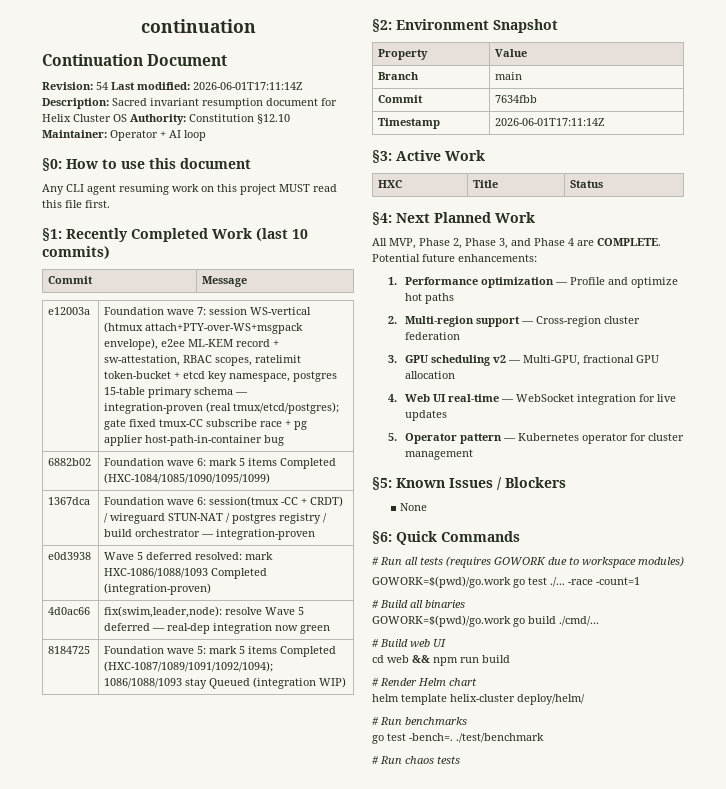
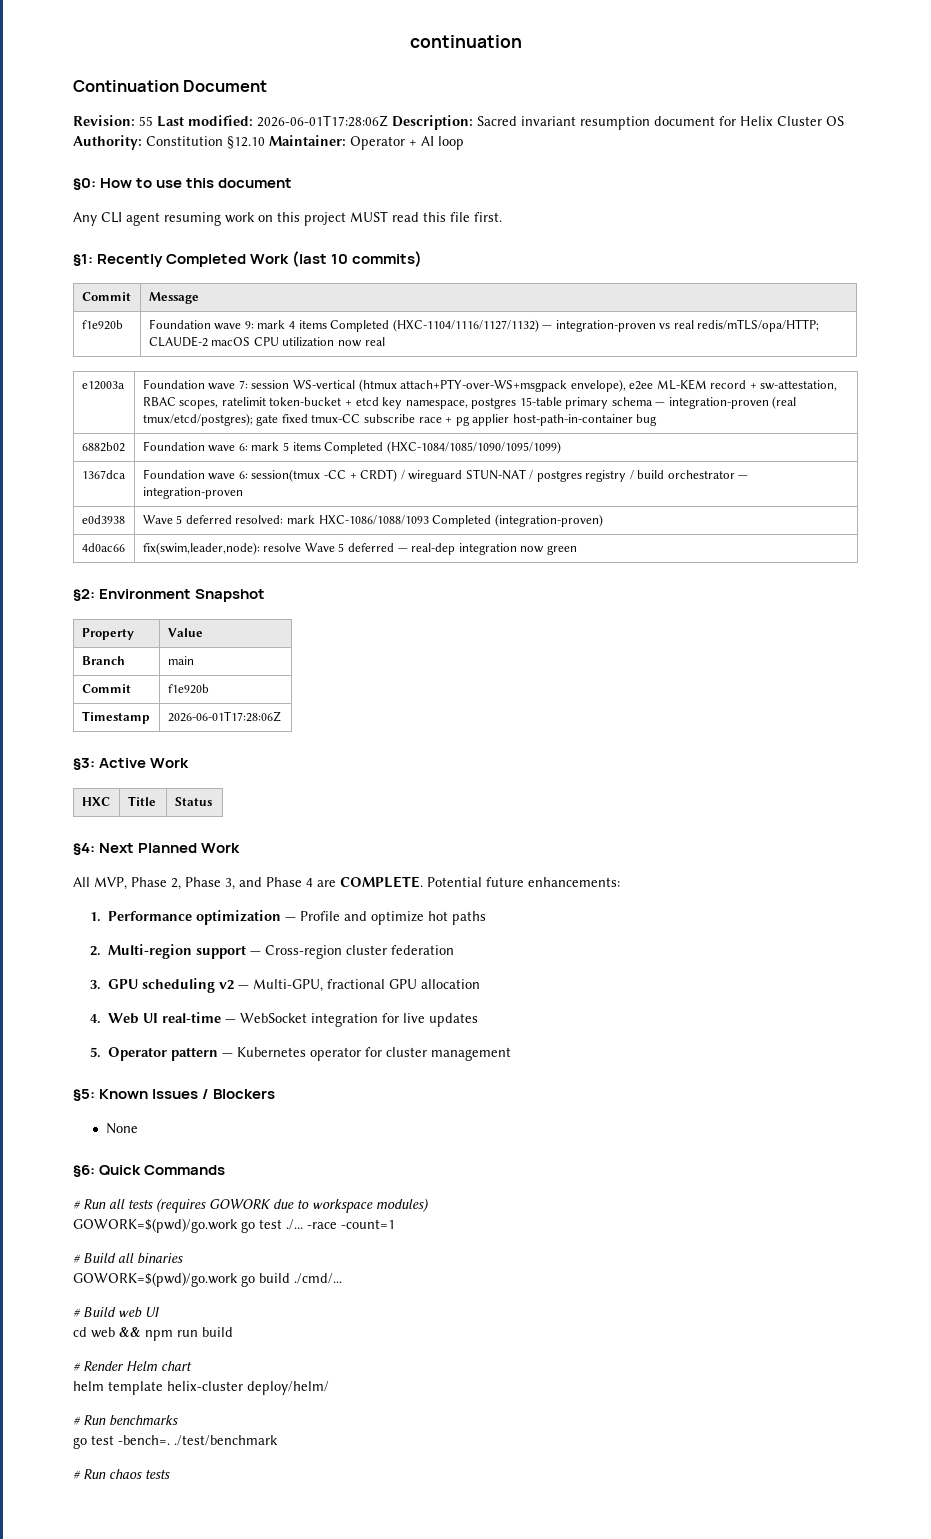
- Revision: 54 Last modified: 2026-06-01T17:11:14Z Description: Sacred invariant resumption document for Helix Cluster OS Authority: Constitution §12.10 Maintainer: Operator + AI loop
+ Revision: 55 Last modified: 2026-06-01T17:28:06Z Description: Sacred invariant resumption document for Helix Cluster OS Authority: Constitution §12.10 Maintainer: Operator + AI loop
+ f1e920b | Foundation wave 9: mark 4 items Completed (HXC-1104/1116/1127/1132) — integration-proven vs real redis/mTLS/opa/HTTP; CLAUDE-2 macOS CPU utilization now real
- 8184725 | Foundation wave 5: mark 5 items Completed (HXC-1087/1089/1091/1092/1094); 1086/1088/1093 stay Queued (integration WIP)
- Commit | 7634fbb
+ Commit | f1e920b
- Timestamp | 2026-06-01T17:11:14Z
+ Timestamp | 2026-06-01T17:28:06Z

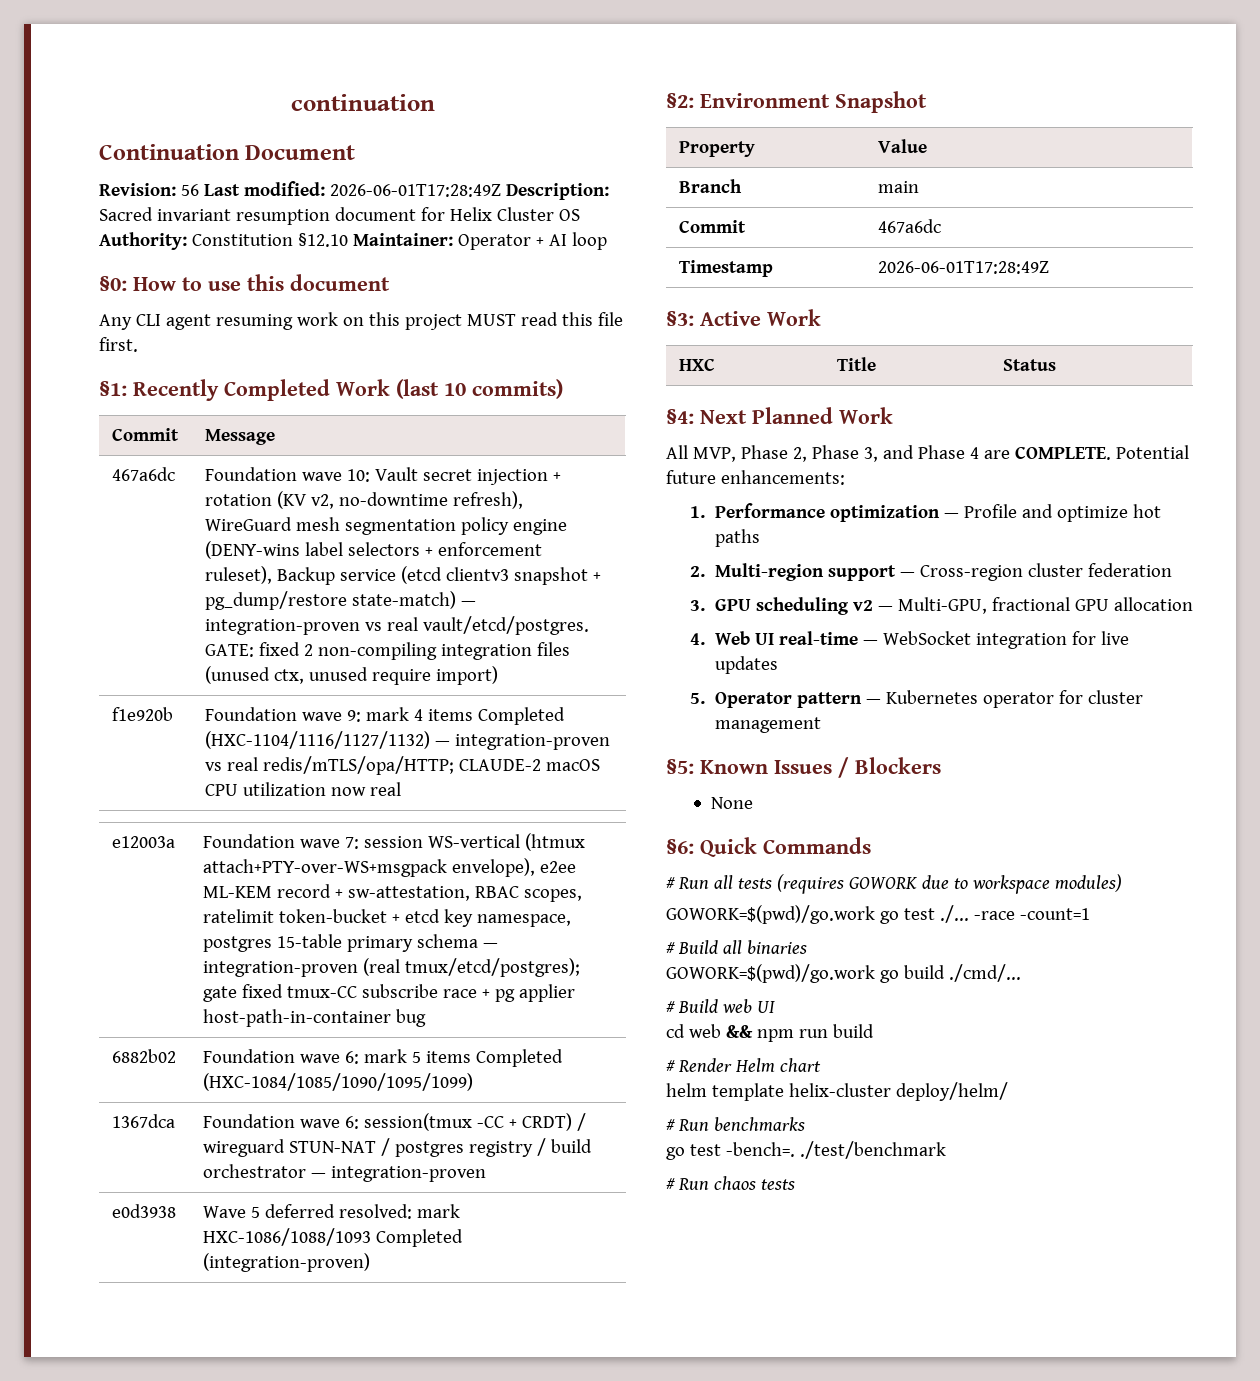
- Revision: 55 Last modified: 2026-06-01T17:28:06Z Description: Sacred invariant resumption document for Helix Cluster OS Authority: Constitution §12.10 Maintainer: Operator + AI loop
+ Revision: 56 Last modified: 2026-06-01T17:28:49Z Description: Sacred invariant resumption document for Helix Cluster OS Authority: Constitution §12.10 Maintainer: Operator + AI loop
+ 467a6dc | Foundation wave 10: Vault secret injection + rotation (KV v2, no-downtime refresh), WireGuard mesh segmentation policy engine (DENY-wins label selectors + enforcement ruleset), Backup service (etcd clientv3 snapshot + pg_dump/restore state-match) — integration-proven vs real vault/etcd/postgres. GATE: fixed 2 non-compiling integration files (unused ctx, unused require import)
- 4d0ac66 | fix(swim,leader,node): resolve Wave 5 deferred — real-dep integration now green
- Commit | f1e920b
+ Commit | 467a6dc
- Timestamp | 2026-06-01T17:28:06Z
+ Timestamp | 2026-06-01T17:28:49Z

